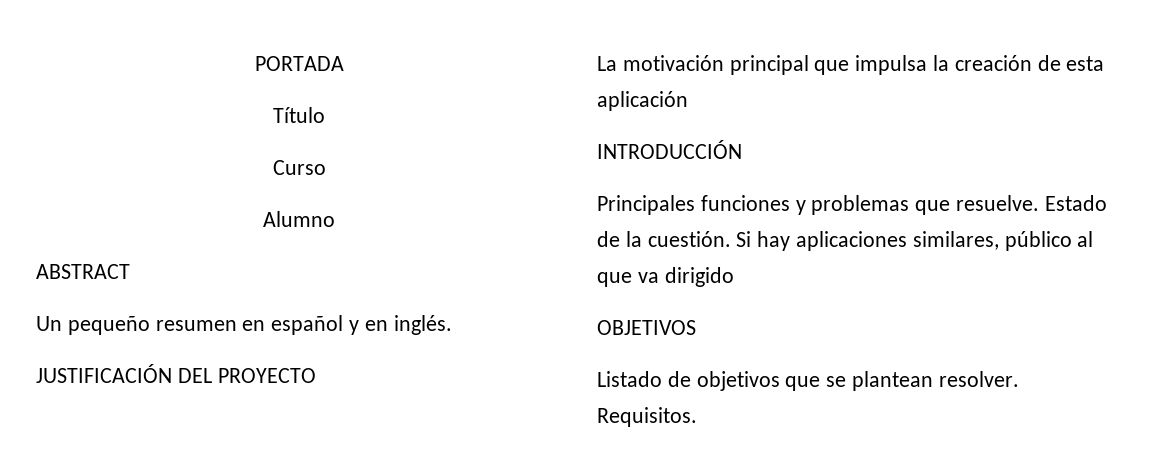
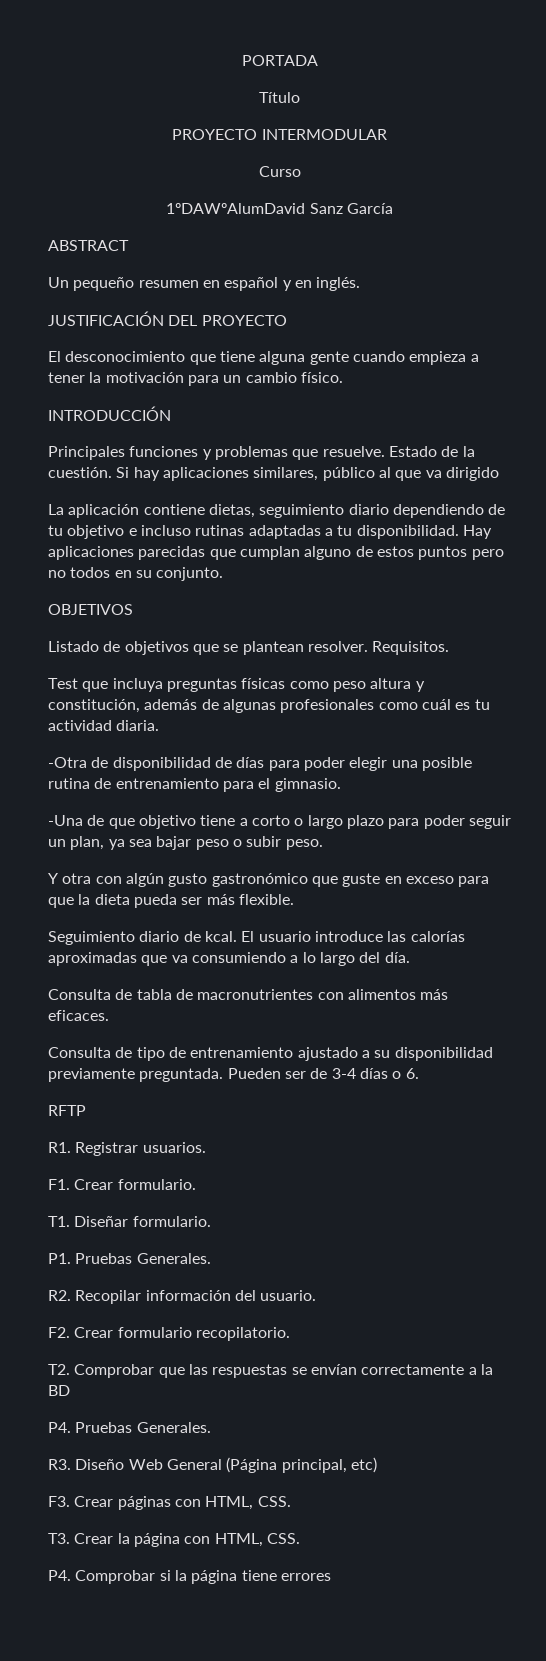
+ PROYECTO INTERMODULAR
- Alumno
+ 1ºDAWºAlumDavid Sanz García
- La motivación principal que impulsa la creación de esta aplicación
+ El desconocimiento que tiene alguna gente cuando empieza a tener la motivación para un cambio físico.
+ La aplicación contiene dietas, seguimiento diario dependiendo de tu objetivo e incluso rutinas adaptadas a tu disponibilidad. Hay aplicaciones parecidas que cumplan alguno de estos puntos pero no todos en su conjunto.
+ Test que incluya preguntas físicas como peso altura y constitución, además de algunas profesionales como cuál es tu actividad diaria.
+ -Otra de disponibilidad de días para poder elegir una posible rutina de entrenamiento para el gimnasio.
+ -Una de que objetivo tiene a corto o largo plazo para poder seguir un plan, ya sea bajar peso o subir peso.
+ Y otra con algún gusto gastronómico que guste en exceso para que la dieta pueda ser más flexible.
+ Seguimiento diario de kcal. El usuario introduce las calorías aproximadas que va consumiendo a lo largo del día.
+ Consulta de tabla de macronutrientes con alimentos más eficaces.
+ Consulta de tipo de entrenamiento ajustado a su disponibilidad previamente preguntada. Pueden ser de 3-4 días o 6.
+ RFTP
+ R1. Registrar usuarios.
+ F1. Crear formulario.
+ T1. Diseñar formulario.
+ P1. Pruebas Generales.
+ R2. Recopilar información del usuario.
+ F2. Crear formulario recopilatorio.
+ T2. Comprobar que las respuestas se envían correctamente a la BD
+ P4. Pruebas Generales.
+ R3. Diseño Web General (Página principal, etc)
+ F3. Crear páginas con HTML, CSS.
+ T3. Crear la página con HTML, CSS.
+ P4. Comprobar si la página tiene errores

